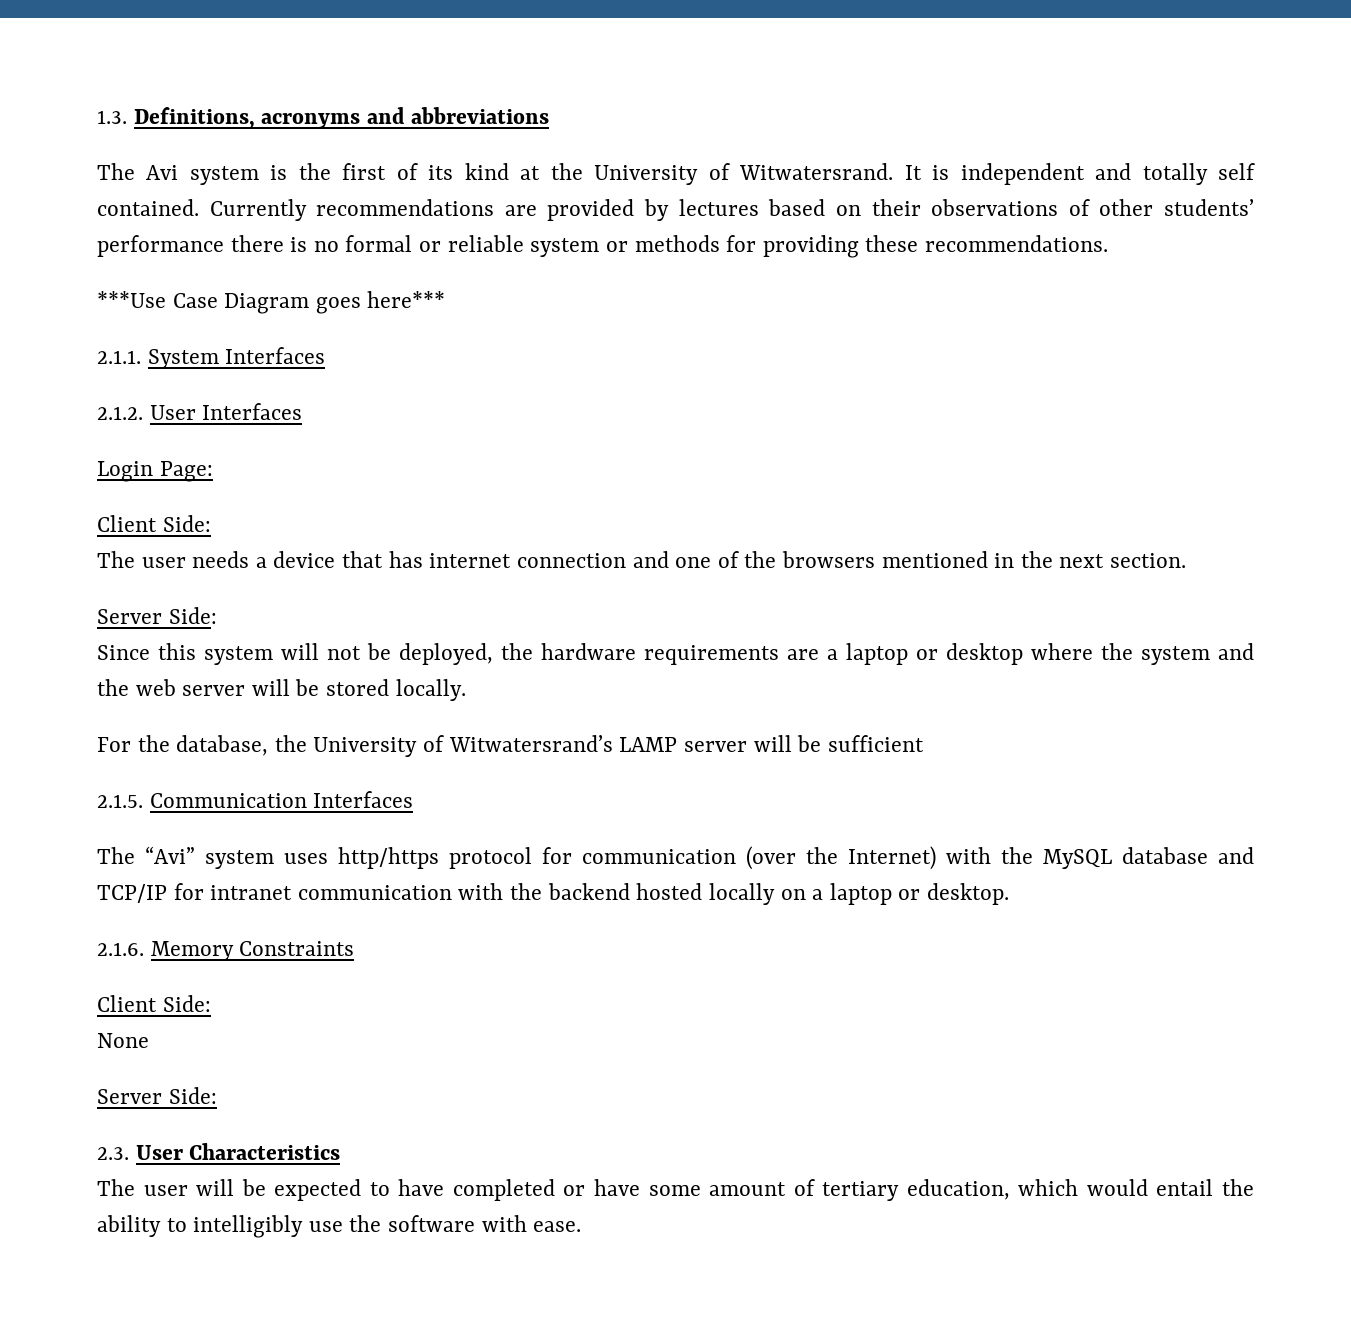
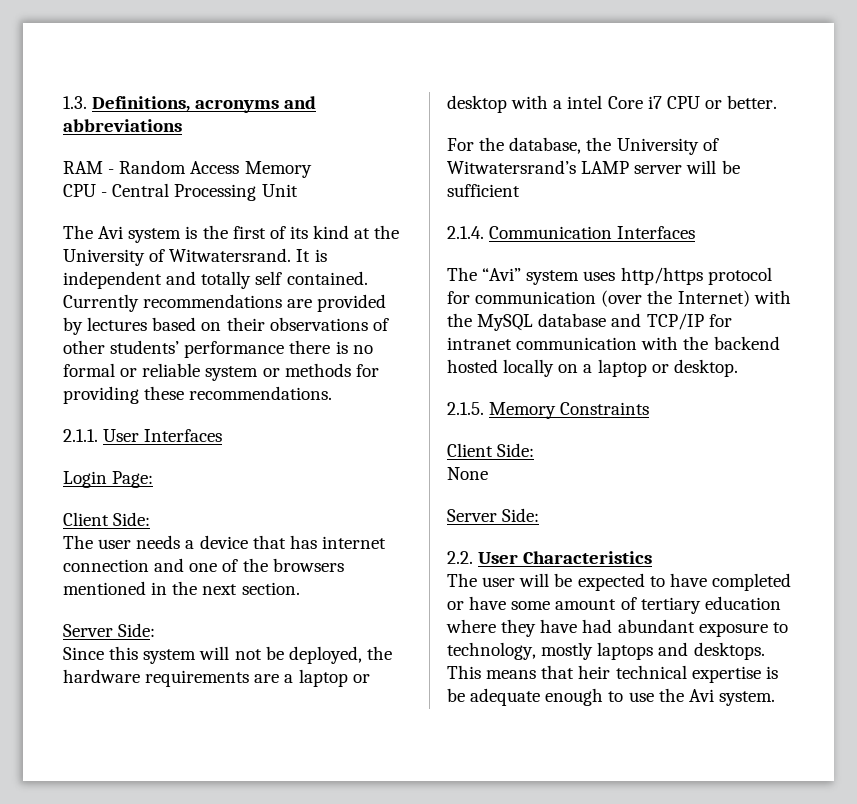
+ RAM - Random Access Memory
+ CPU - Central Processing Unit
- ***Use Case Diagram goes here***
- 2.1.1. System Interfaces
- 2.1.2. User Interfaces
+ 2.1.1. User Interfaces
- Since this system will not be deployed, the hardware requirements are a laptop or desktop where the system and the web server will be stored locally.
+ Since this system will not be deployed, the hardware requirements are a laptop or desktop with a intel Core i7 CPU or better.
- 2.1.5. Communication Interfaces
+ 2.1.4. Communication Interfaces
- 2.1.6. Memory Constraints
+ 2.1.5. Memory Constraints
- 2.3. User Characteristics
+ 2.2. User Characteristics
- The user will be expected to have completed or have some amount of tertiary education, which would entail the ability to intelligibly use the software with ease.
+ The user will be expected to have completed or have some amount of tertiary education where they have had abundant exposure to technology, mostly laptops and desktops. This means that heir technical expertise is be adequate enough to use the Avi system.

